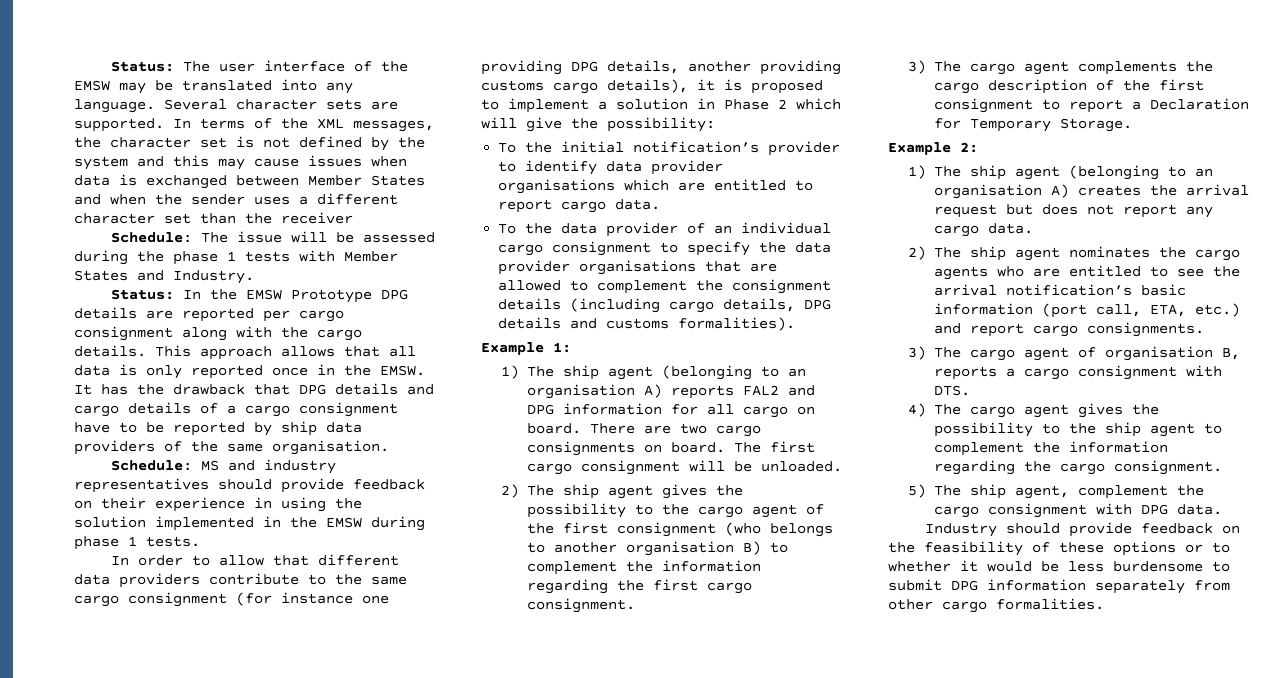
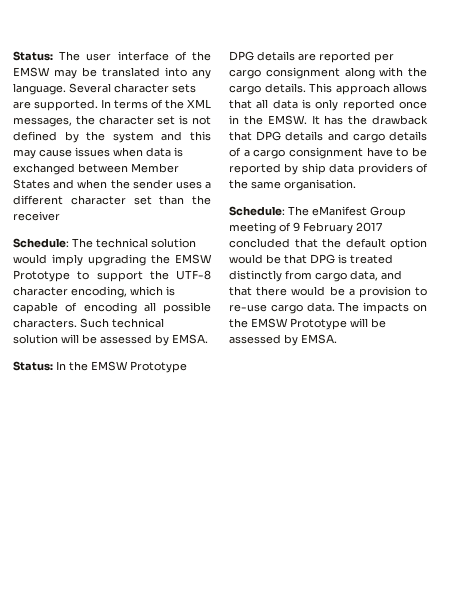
- Schedule: The issue will be assessed during the phase 1 tests with Member States and Industry.
+ Schedule: The technical solution would imply upgrading the EMSW Prototype to support the UTF-8 character encoding, which is capable of encoding all possible characters. Such technical solution will be assessed by EMSA.
- Schedule: MS and industry representatives should provide feedback on their experience in using the solution implemented in the EMSW during phase 1 tests.
- In order to allow that different data providers contribute to the same cargo consignment (for instance one providing DPG details, another providing customs cargo details), it is proposed to implement a solution in Phase 2 which will give the possibility:
- To the initial notification’s provider to identify data provider organisations which are entitled to report cargo data.
- To the data provider of an individual cargo consignment to specify the data provider organisations that are allowed to complement the consignment details (including cargo details, DPG details and customs formalities).
- Example 1:
- 1) The ship agent (belonging to an organisation A) reports FAL2 and DPG information for all cargo on board. There are two cargo consignments on board. The first cargo consignment will be unloaded.
- 2) The ship agent gives the possibility to the cargo agent of the first consignment (who belongs to another organisation B) to complement the information regarding the first cargo consignment.
- 3) The cargo agent complements the cargo description of the first consignment to report a Declaration for Temporary Storage.
- Example 2:
- 1) The ship agent (belonging to an organisation A) creates the arrival request but does not report any cargo data.
- 2) The ship agent nominates the cargo agents who are entitled to see the arrival notification’s basic information (port call, ETA, etc.) and report cargo consignments.
- 3) The cargo agent of organisation B, reports a cargo consignment with DTS.
- 4) The cargo agent gives the possibility to the ship agent to complement the information regarding the cargo consignment.
- 5) The ship agent, complement the cargo consignment with DPG data.
- Industry should provide feedback on the feasibility of these options or to whether it would be less burdensome to submit DPG information separately from other cargo formalities.
+ Schedule: The eManifest Group meeting of 9 February 2017 concluded that the default option would be that DPG is treated distinctly from cargo data, and that there would be a provision to re-use cargo data. The impacts on the EMSW Prototype will be assessed by EMSA.

